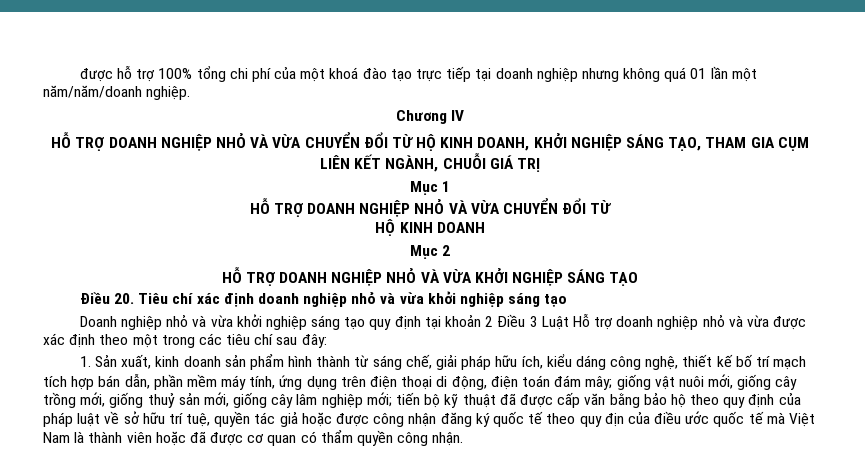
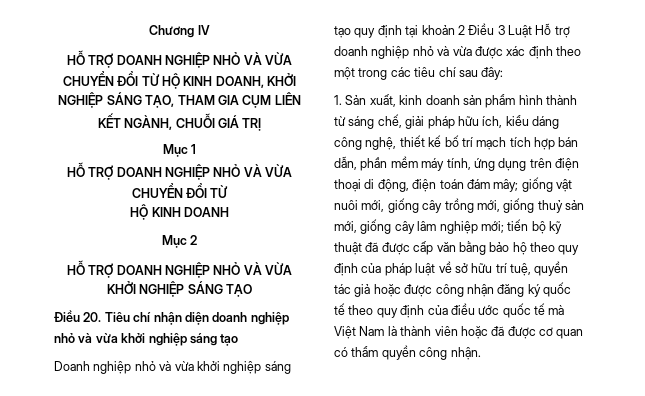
- được hỗ trợ 100% tổng chi phí của một khoá đào tạo trực tiếp tại doanh nghiệp nhưng không quá 01 lần một năm/năm/doanh nghiệp.
- Điều 20. Tiêu chí xác định doanh nghiệp nhỏ và vừa khởi nghiệp sáng tạo
+ Điều 20. Tiêu chí nhận diện doanh nghiệp nhỏ và vừa khởi nghiệp sáng tạo
- tiến bộ kỹ thuật đã được cấp văn bằng bảo hộ theo quy định của pháp luật về sở hữu trí tuệ, quyền tác giả hoặc được công nhận đăng ký quốc tế theo quy địn của điều ước quốc tế mà Việt Nam là thành viên hoặc đã được cơ quan có thẩm quyền công nhận.
+ tiến bộ kỹ thuật đã được cấp văn bằng bảo hộ theo quy định của pháp luật về sở hữu trí tuệ, quyền tác giả hoặc được công nhận đăng ký quốc tế theo quy định của điều ước quốc tế mà Việt Nam là thành viên hoặc đã được cơ quan có thẩm quyền công nhận.

